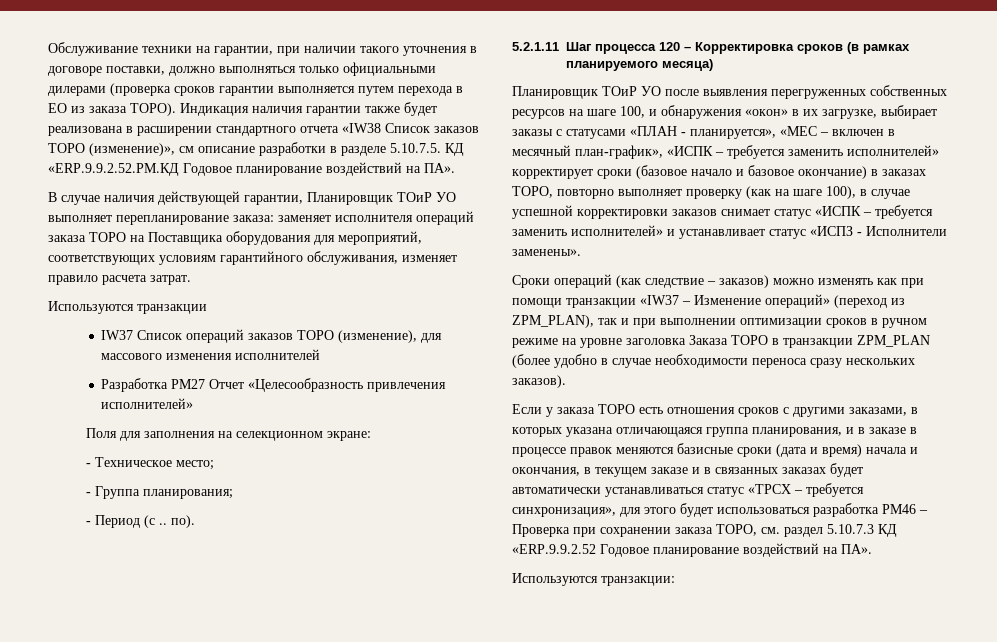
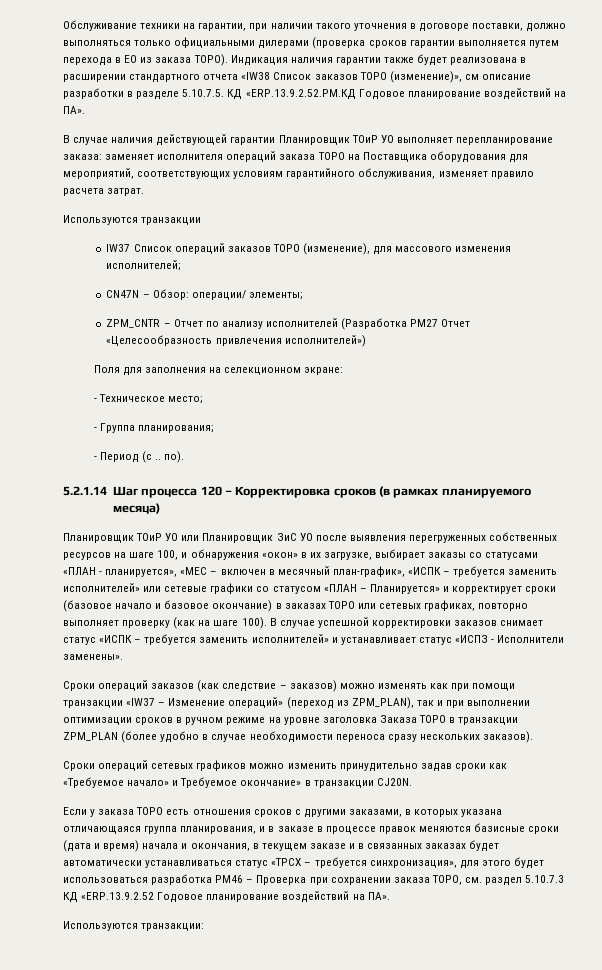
- Индикация наличия гарантии также будет реализована в расширении стандартного отчета «IW38 Список заказов ТОРО (изменение)», см описание разработки в разделе 5.10.7.5. КД «ERP.9.9.2.52.PM.КД Годовое планирование воздействий на ПА».
+ Индикация наличия гарантии также будет реализована в расширении стандартного отчета «IW38 Список заказов ТОРО (изменение)», см описание разработки в разделе 5.10.7.5. КД «ERP.13.9.2.52.PM.КД Годовое планирование воздействий на ПА».
- В случае наличия действующей гарантии, Планировщик ТОиР УО выполняет перепланирование заказа: заменяет исполнителя операций заказа ТОРО на Поставщика оборудования для мероприятий, соответствующих условиям гарантийного обслуживания, изменяет правило расчета затрат.
+ В случае наличия действующей гарантии Планировщик ТОиР УО выполняет перепланирование заказа: заменяет исполнителя операций заказа ТОРО на Поставщика оборудования для мероприятий, соответствующих условиям гарантийного обслуживания, изменяет правило расчета затрат.
- IW37 Список операций заказов ТОРО (изменение), для массового изменения исполнителей
- Разработка PM27 Отчет «Целесообразность привлечения исполнителей»
+ IW37 Список операций заказов ТОРО (изменение), для массового изменения исполнителей;
+ CN47N – Обзор: операции/ элементы;
+ ZPM_CNTR – Отчет по анализу исполнителей (Разработка PM27 Отчет «Целесообразность привлечения исполнителей»)
- 5.2.1.11 Шаг процесса 120 – Корректировка сроков (в рамках планируемого месяца)
+ 5.2.1.14 Шаг процесса 120 – Корректировка сроков (в рамках планируемого месяца)
- Планировщик ТОиР УО после выявления перегруженных собственных ресурсов на шаге 100, и обнаружения «окон» в их загрузке, выбирает заказы с статусами «ПЛАН - планируется», «МЕС – включен в месячный план-график», «ИСПК – требуется заменить исполнителей» корректирует сроки (базовое начало и базовое окончание) в заказах ТОРО, повторно выполняет проверку (как на шаге 100), в случае успешной корректировки заказов снимает статус «ИСПК – требуется заменить исполнителей» и устанавливает статус «ИСПЗ - Исполнители заменены».
+ Планировщик ТОиР УО или Планировщик ЗиС УО после выявления перегруженных собственных ресурсов на шаге 100, и обнаружения «окон» в их загрузке, выбирает заказы со статусами «ПЛАН - планируется», «МЕС – включен в месячный план-график», «ИСПК – требуется заменить исполнителей» или сетевые графики со статусом «ПЛАН – Планируется» и корректирует сроки (базовое начало и базовое окончание) в заказах ТОРО или сетевых графиках, повторно выполняет проверку (как на шаге 100). В случае успешной корректировки заказов снимает статус «ИСПК – требуется заменить исполнителей» и устанавливает статус «ИСПЗ - Исполнители заменены».
- Сроки операций (как следствие – заказов) можно изменять как при помощи транзакции «IW37 – Изменение операций» (переход из ZPM_PLAN), так и при выполнении оптимизации сроков в ручном режиме на уровне заголовка Заказа ТОРО в транзакции ZPM_PLAN (более удобно в случае необходимости переноса сразу нескольких заказов).
+ Сроки операций заказов (как следствие – заказов) можно изменять как при помощи транзакции «IW37 – Изменение операций» (переход из ZPM_PLAN), так и при выполнении оптимизации сроков в ручном режиме на уровне заголовка Заказа ТОРО в транзакции ZPM_PLAN (более удобно в случае необходимости переноса сразу нескольких заказов).
+ Сроки операций сетевых графиков можно изменить принудительно задав сроки как «Требуемое начало» и Требуемое окончание» в транзакции CJ20N.
- Если у заказа ТОРО есть отношения сроков с другими заказами, в которых указана отличающаяся группа планирования, и в заказе в процессе правок меняются базисные сроки (дата и время) начала и окончания, в текущем заказе и в связанных заказах будет автоматически устанавливаться статус «ТРСХ – требуется синхронизация», для этого будет использоваться разработка PM46 – Проверка при сохранении заказа ТОРО, см. раздел 5.10.7.3 КД «ERP.9.9.2.52 Годовое планирование воздействий на ПА».
+ Если у заказа ТОРО есть отношения сроков с другими заказами, в которых указана отличающаяся группа планирования, и в заказе в процессе правок меняются базисные сроки (дата и время) начала и окончания, в текущем заказе и в связанных заказах будет автоматически устанавливаться статус «ТРСХ – требуется синхронизация», для этого будет использоваться разработка PM46 – Проверка при сохранении заказа ТОРО, см. раздел 5.10.7.3 КД «ERP.13.9.2.52 Годовое планирование воздействий на ПА».

